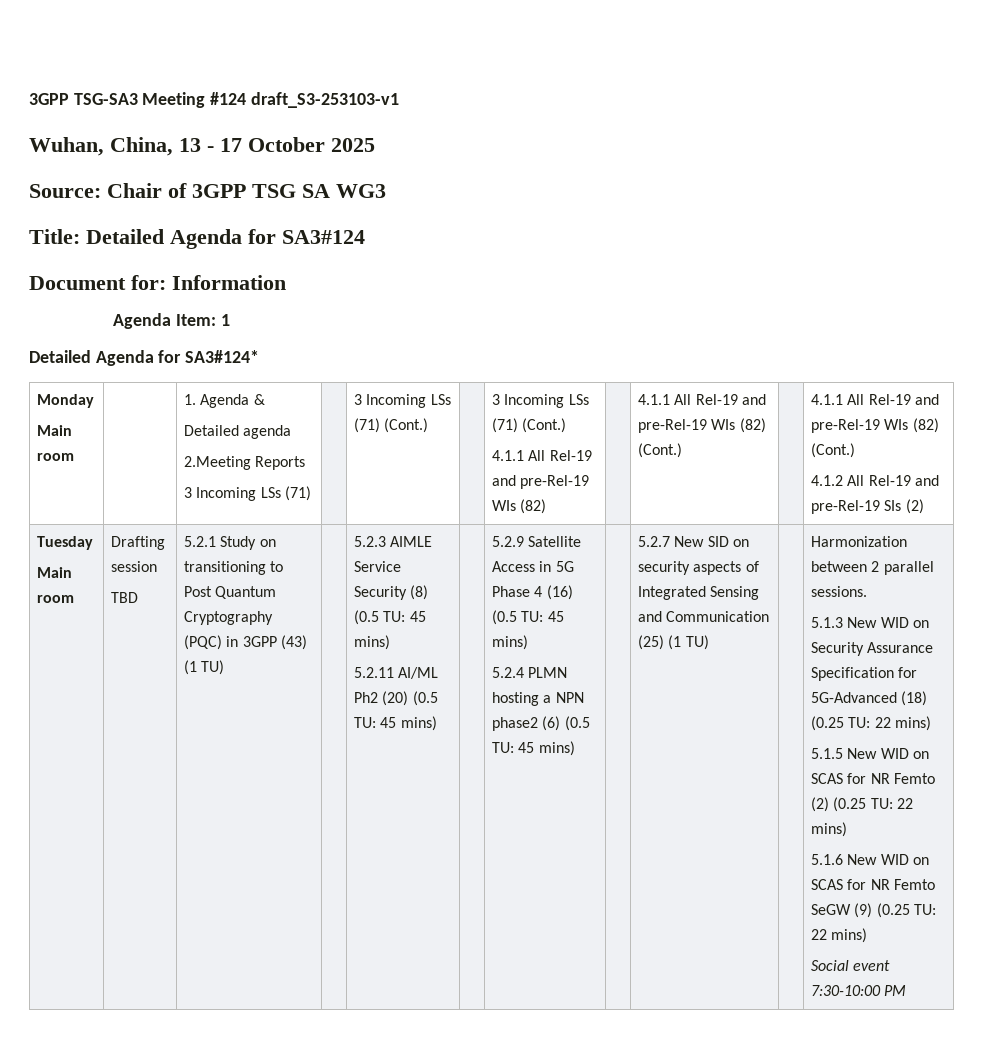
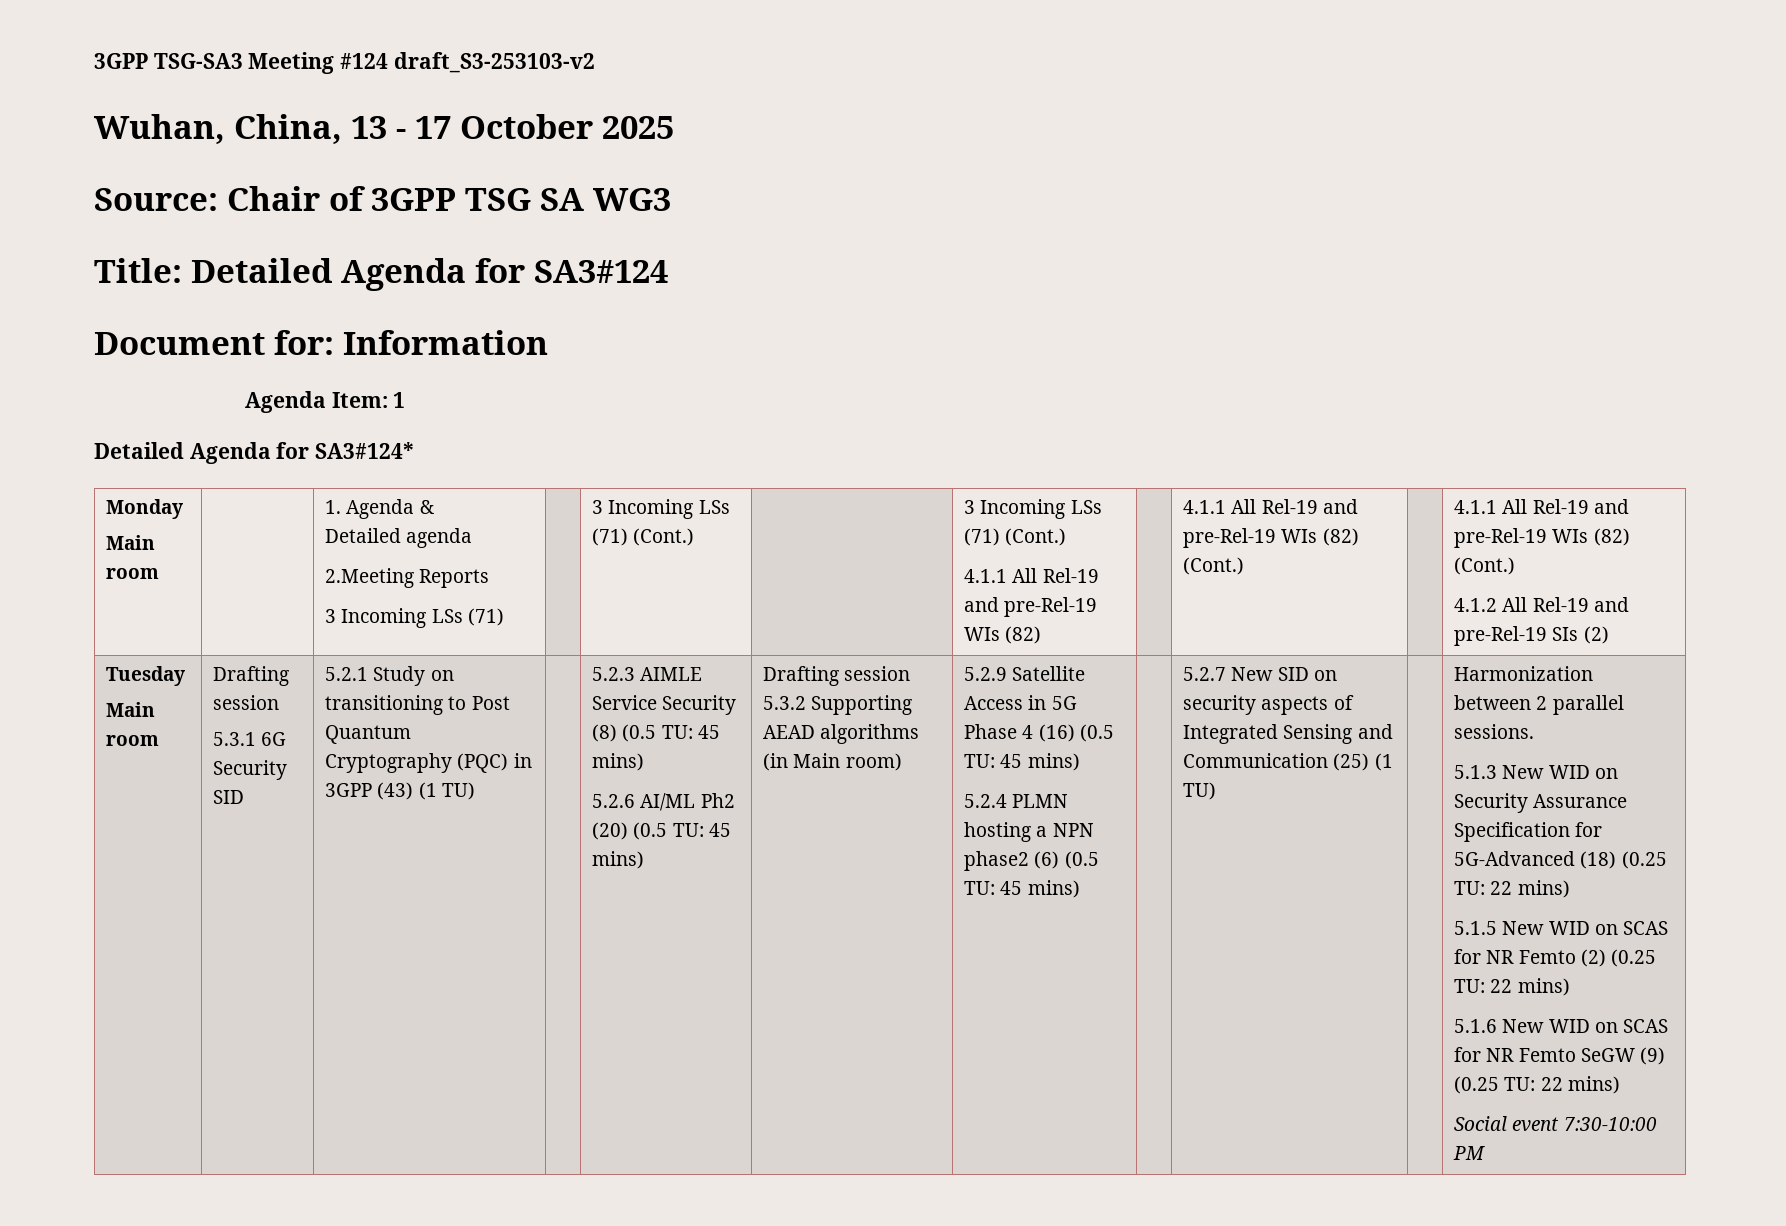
- 3GPP TSG-SA3 Meeting #124 draft_S3-253103-v1
+ 3GPP TSG-SA3 Meeting #124 draft_S3-253103-v2
- TBD
+ 5.3.1 6G Security SID
- 5.2.11 AI/ML Ph2 (20) (0.5 TU: 45 mins)
+ 5.2.6 AI/ML Ph2 (20) (0.5 TU: 45 mins)
+ Drafting session 5.3.2 Supporting AEAD algorithms (in Main room)

